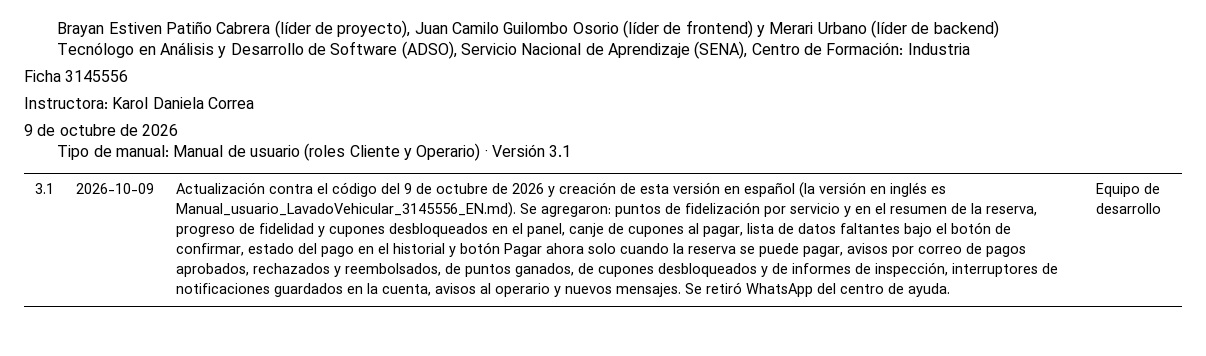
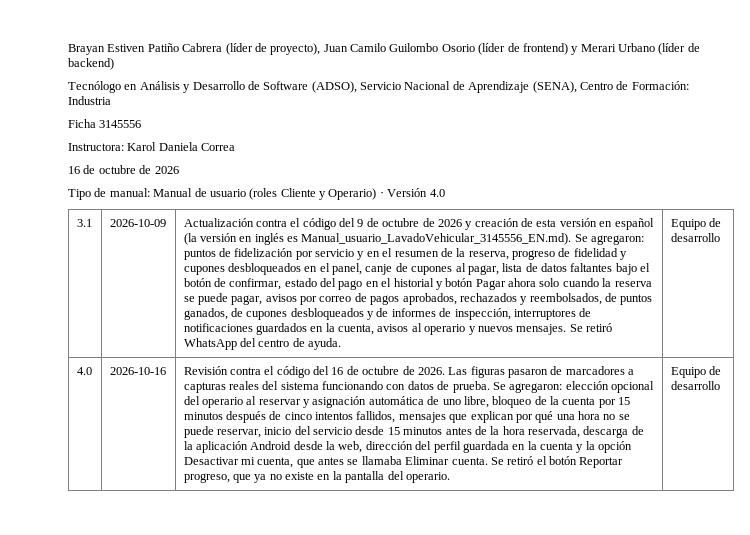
  Instructora: Karol Daniela Correa
- 9 de octubre de 2026
+ 16 de octubre de 2026
- Tipo de manual: Manual de usuario (roles Cliente y Operario) · Versión 3.1
+ Tipo de manual: Manual de usuario (roles Cliente y Operario) · Versión 4.0
+ 4.0 | 2026-10-16 | Revisión contra el código del 16 de octubre de 2026. Las figuras pasaron de marcadores a capturas reales del sistema funcionando con datos de prueba. Se agregaron: elección opcional del operario al reservar y asignación automática de uno libre, bloqueo de la cuenta por 15 minutos después de cinco intentos fallidos, mensajes que explican por qué una hora no se puede reservar, inicio del servicio desde 15 minutos antes de la hora reservada, descarga de la aplicación Android desde la web, dirección del perfil guardada en la cuenta y la opción Desactivar mi cuenta, que antes se llamaba Eliminar cuenta. Se retiró el botón Reportar progreso, que ya no existe en la pantalla del operario. | Equipo de desarrollo

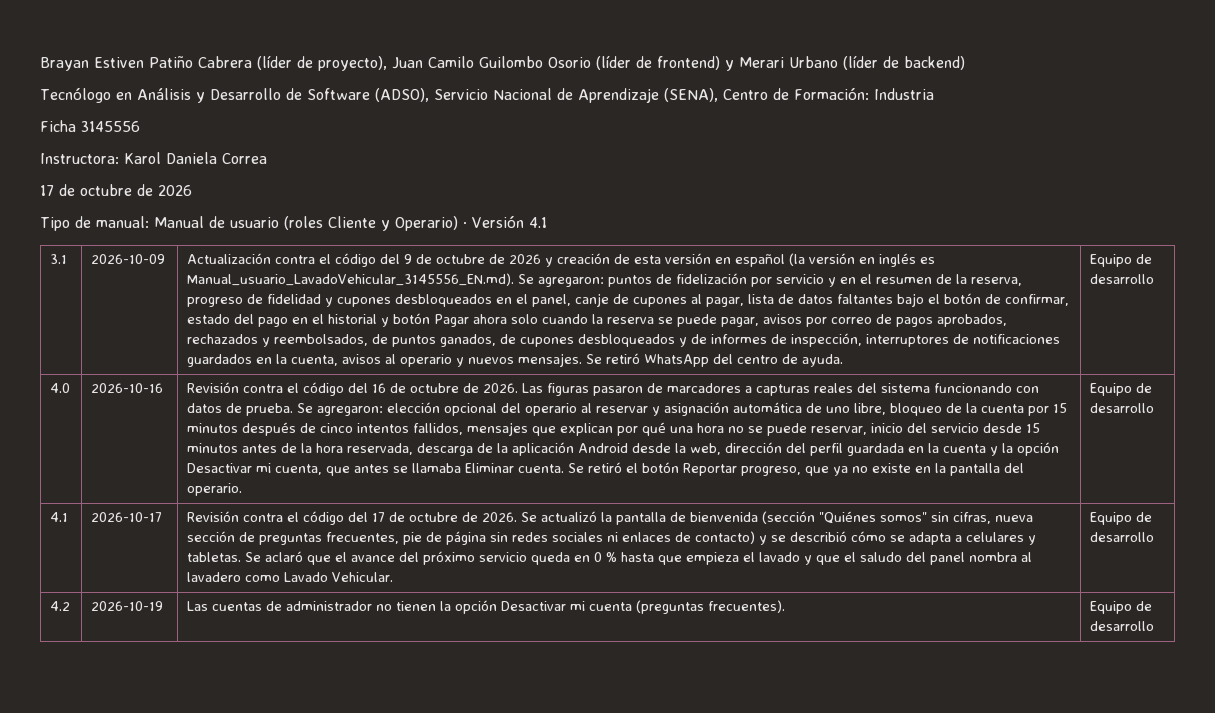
- 16 de octubre de 2026
+ 17 de octubre de 2026
- Tipo de manual: Manual de usuario (roles Cliente y Operario) · Versión 4.0
+ Tipo de manual: Manual de usuario (roles Cliente y Operario) · Versión 4.1
+ 4.1 | 2026-10-17 | Revisión contra el código del 17 de octubre de 2026. Se actualizó la pantalla de bienvenida (sección "Quiénes somos" sin cifras, nueva sección de preguntas frecuentes, pie de página sin redes sociales ni enlaces de contacto) y se describió cómo se adapta a celulares y tabletas. Se aclaró que el avance del próximo servicio queda en 0 % hasta que empieza el lavado y que el saludo del panel nombra al lavadero como Lavado Vehicular. | Equipo de desarrollo
+ 4.2 | 2026-10-19 | Las cuentas de administrador no tienen la opción Desactivar mi cuenta (preguntas frecuentes). | Equipo de desarrollo

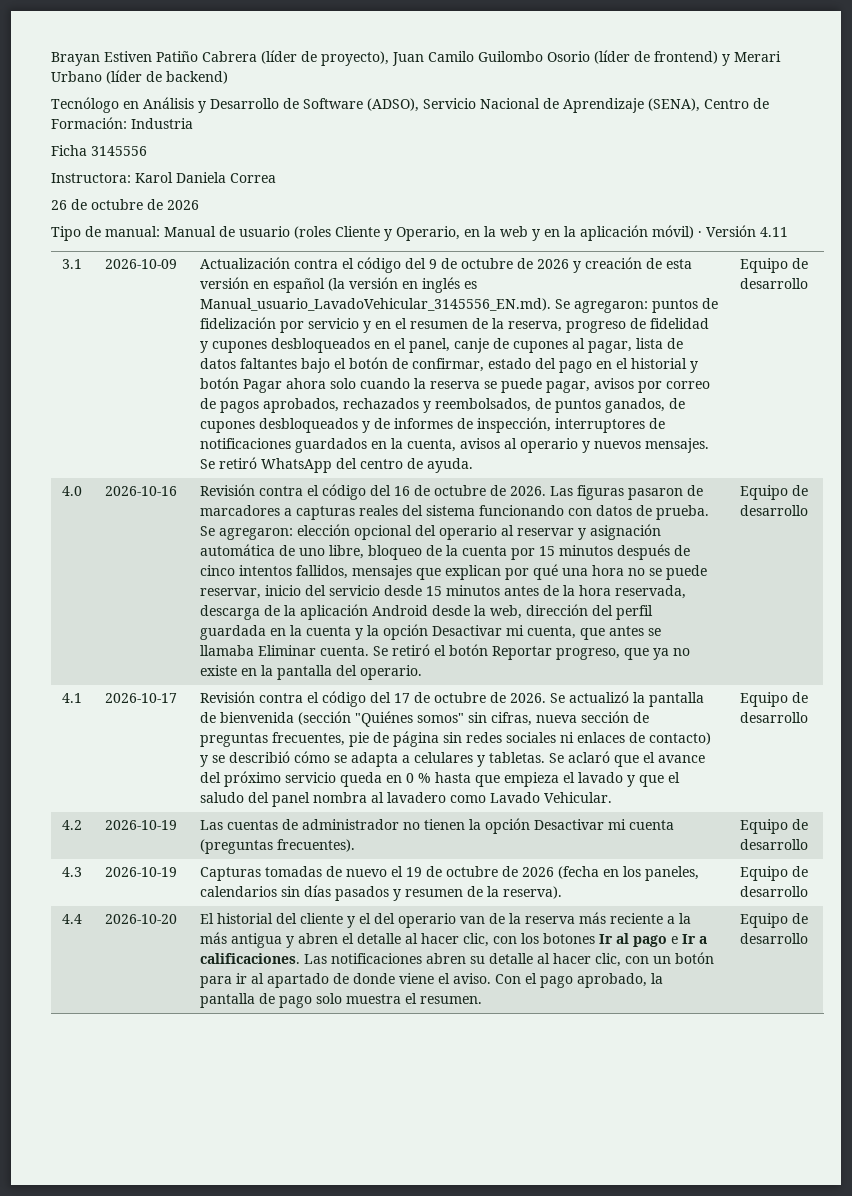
- 17 de octubre de 2026
+ 26 de octubre de 2026
- Tipo de manual: Manual de usuario (roles Cliente y Operario) · Versión 4.1
+ Tipo de manual: Manual de usuario (roles Cliente y Operario, en la web y en la aplicación móvil) · Versión 4.11
+ 4.3 | 2026-10-19 | Capturas tomadas de nuevo el 19 de octubre de 2026 (fecha en los paneles, calendarios sin días pasados y resumen de la reserva). | Equipo de desarrollo
+ 4.4 | 2026-10-20 | El historial del cliente y el del operario van de la reserva más reciente a la más antigua y abren el detalle al hacer clic, con los botones Ir al pago e Ir a calificaciones. Las notificaciones abren su detalle al hacer clic, con un botón para ir al apartado de donde viene el aviso. Con el pago aprobado, la pantalla de pago solo muestra el resumen. | Equipo de desarrollo

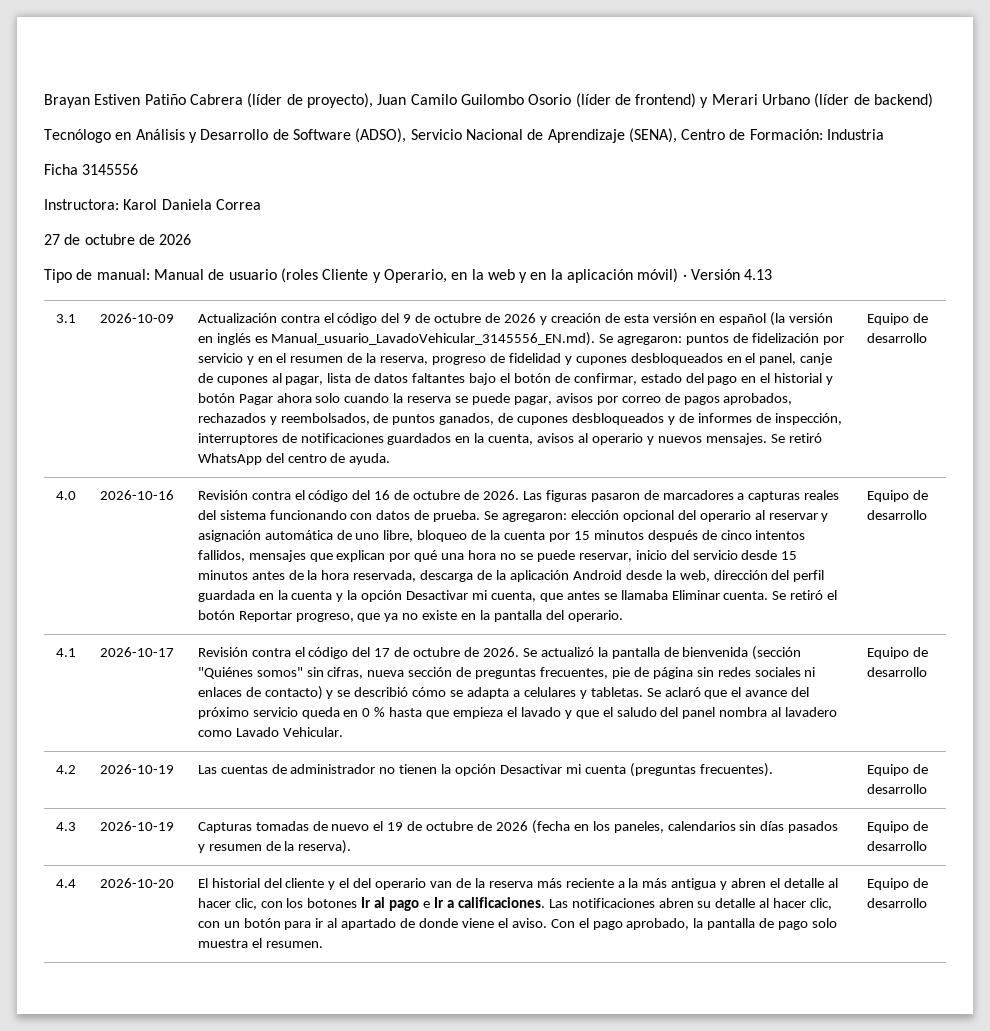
- 26 de octubre de 2026
+ 27 de octubre de 2026
- Tipo de manual: Manual de usuario (roles Cliente y Operario, en la web y en la aplicación móvil) · Versión 4.11
+ Tipo de manual: Manual de usuario (roles Cliente y Operario, en la web y en la aplicación móvil) · Versión 4.13

